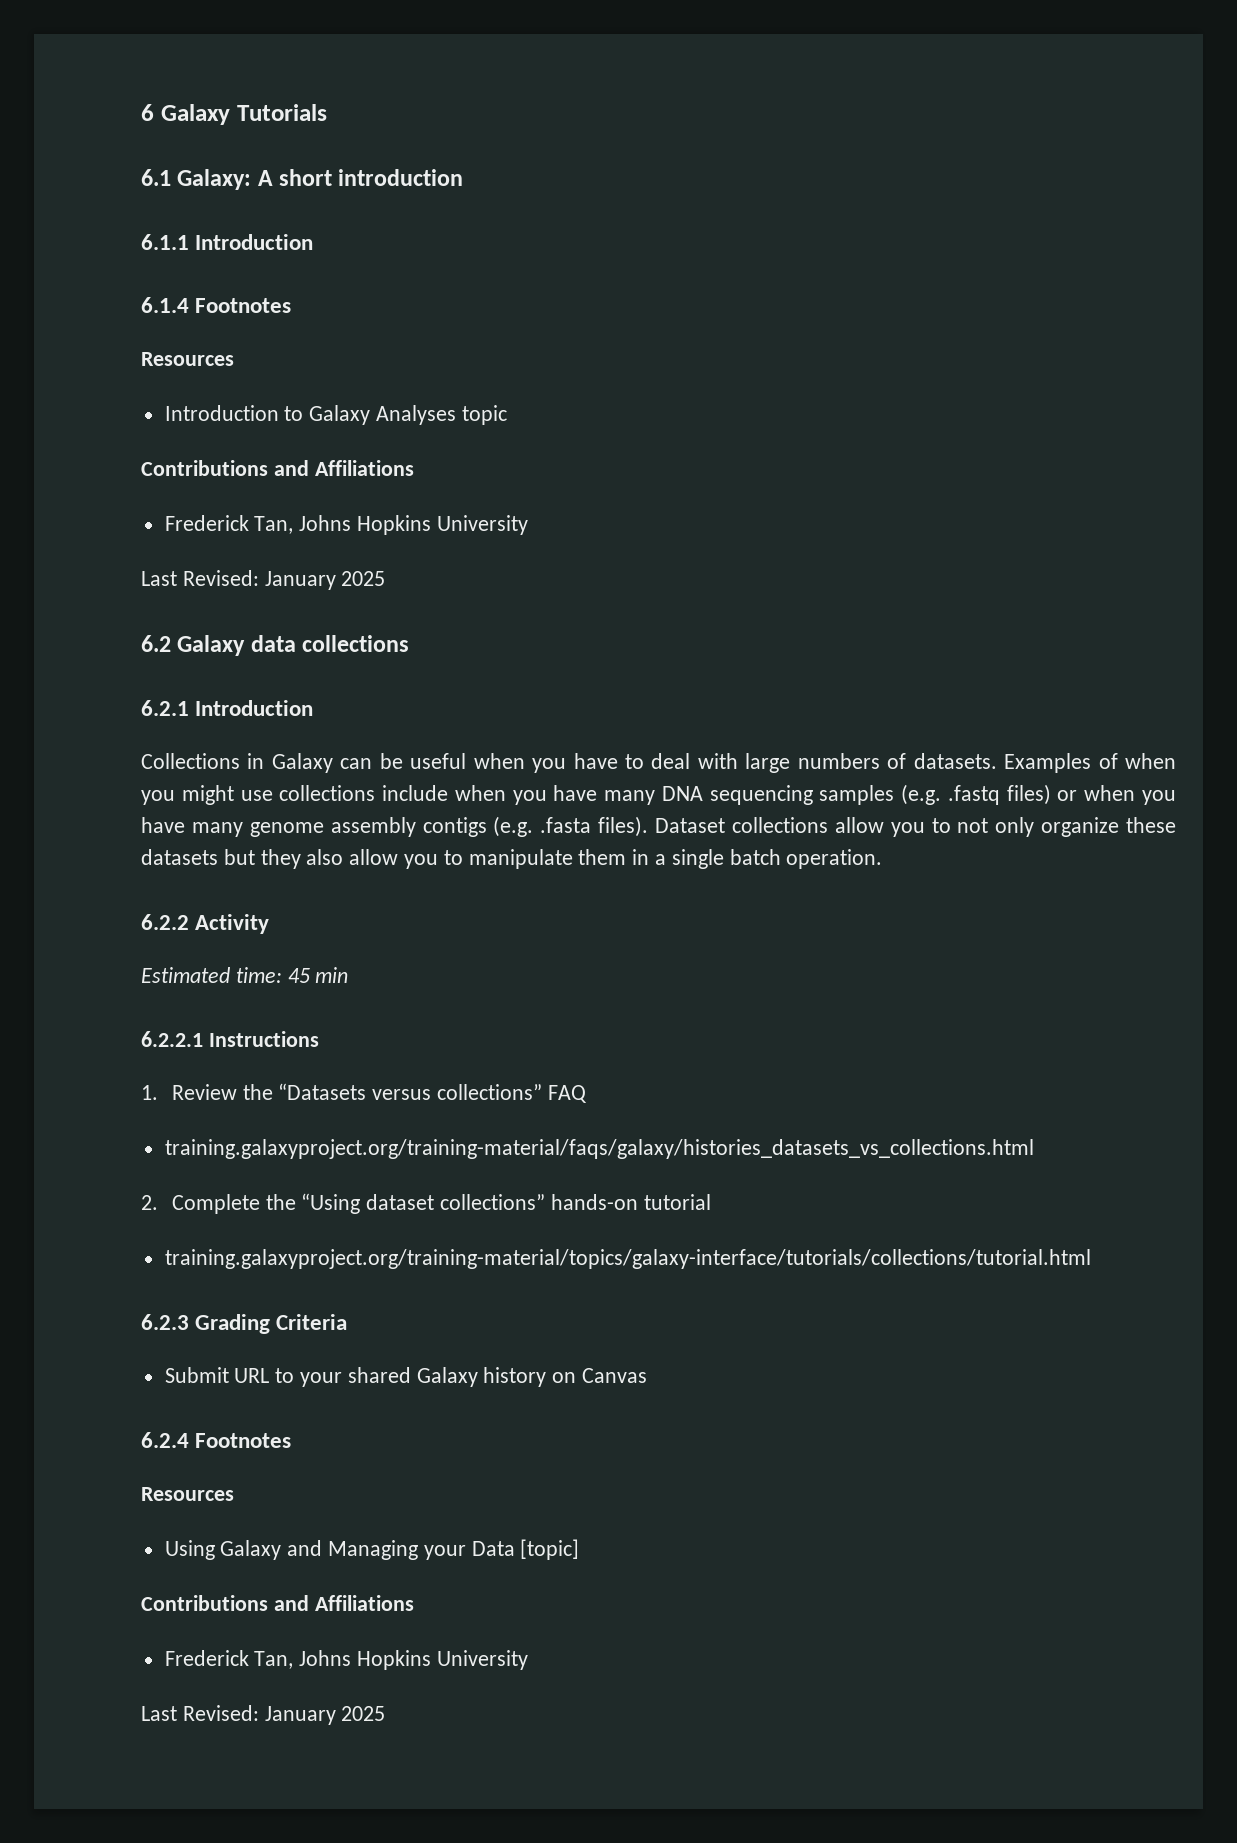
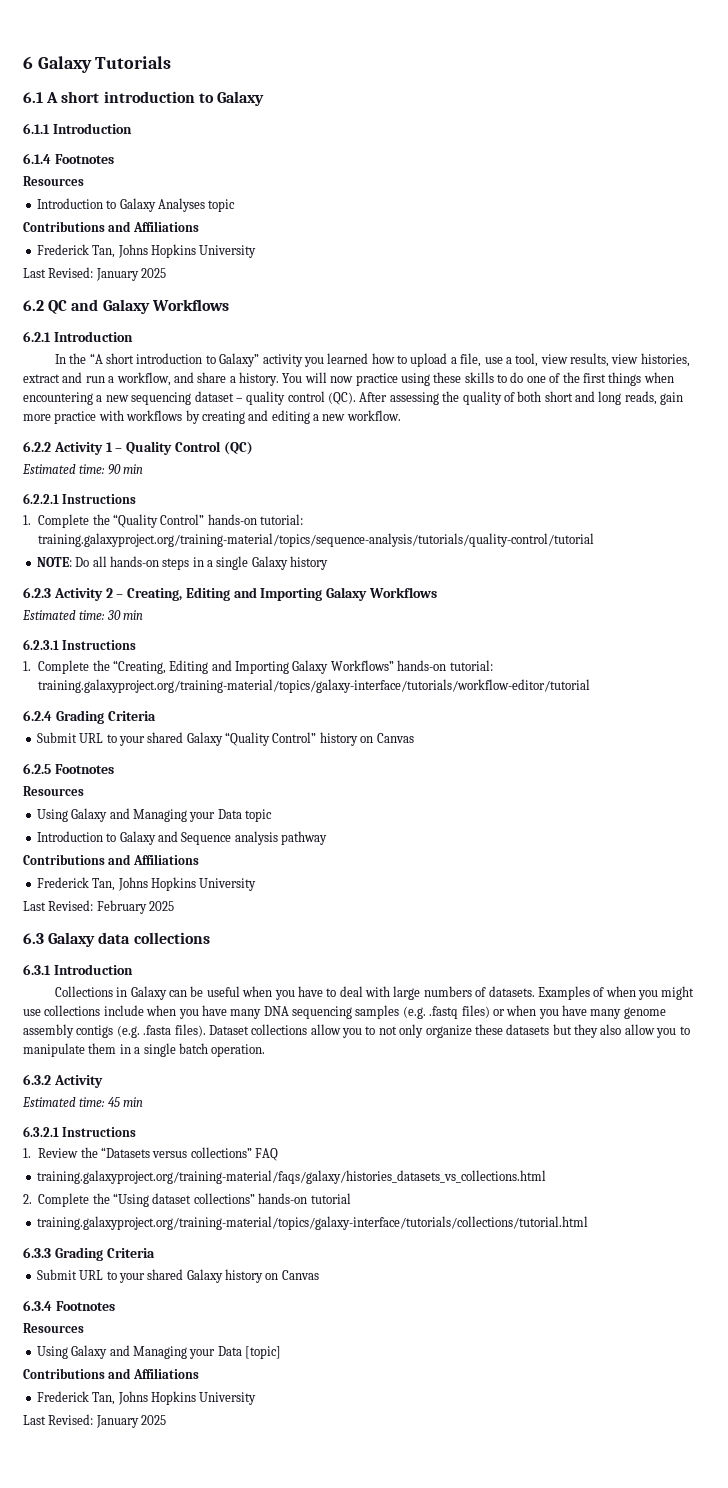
- 6.1 Galaxy: A short introduction
+ 6.1 A short introduction to Galaxy
- 6.2 Galaxy data collections
+ 6.2 QC and Galaxy Workflows
+ 6.2.1 Introduction
+ In the “A short introduction to Galaxy” activity you learned how to upload a file, use a tool, view results, view histories, extract and run a workflow, and share a history. You will now practice using these skills to do one of the first things when encountering a new sequencing dataset – quality control (QC). After assessing the quality of both short and long reads, gain more practice with workflows by creating and editing a new workflow.
+ 6.2.2 Activity 1 – Quality Control (QC)
+ Estimated time: 90 min
+ 6.2.2.1 Instructions
+ 1. Complete the “Quality Control” hands-on tutorial: training.galaxyproject.org/training-material/topics/sequence-analysis/tutorials/quality-control/tutorial
+ NOTE: Do all hands-on steps in a single Galaxy history
+ 6.2.3 Activity 2 – Creating, Editing and Importing Galaxy Workflows
+ Estimated time: 30 min
+ 6.2.3.1 Instructions
+ 1. Complete the “Creating, Editing and Importing Galaxy Workflows” hands-on tutorial: training.galaxyproject.org/training-material/topics/galaxy-interface/tutorials/workflow-editor/tutorial
+ 6.2.4 Grading Criteria
+ Submit URL to your shared Galaxy “Quality Control” history on Canvas
+ 6.2.5 Footnotes
+ Resources
+ Using Galaxy and Managing your Data topic
+ Introduction to Galaxy and Sequence analysis pathway
+ Contributions and Affiliations
+ Frederick Tan, Johns Hopkins University
+ Last Revised: February 2025
+ 6.3 Galaxy data collections
- 6.2.1 Introduction
+ 6.3.1 Introduction
- 6.2.2 Activity
+ 6.3.2 Activity
- 6.2.2.1 Instructions
+ 6.3.2.1 Instructions
- 6.2.3 Grading Criteria
+ 6.3.3 Grading Criteria
- 6.2.4 Footnotes
+ 6.3.4 Footnotes

